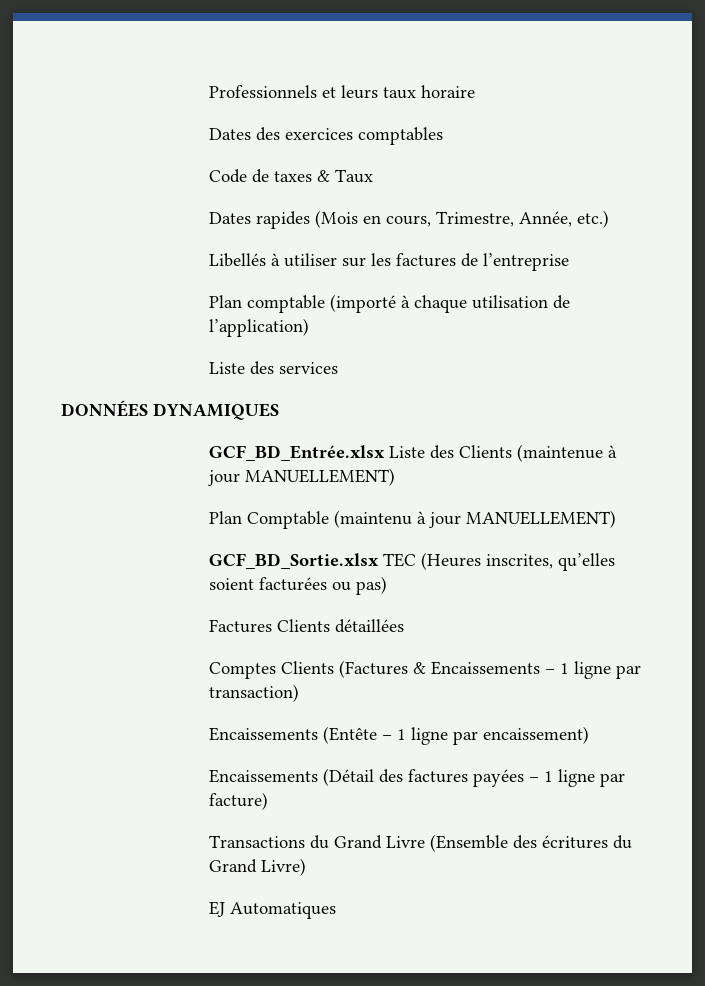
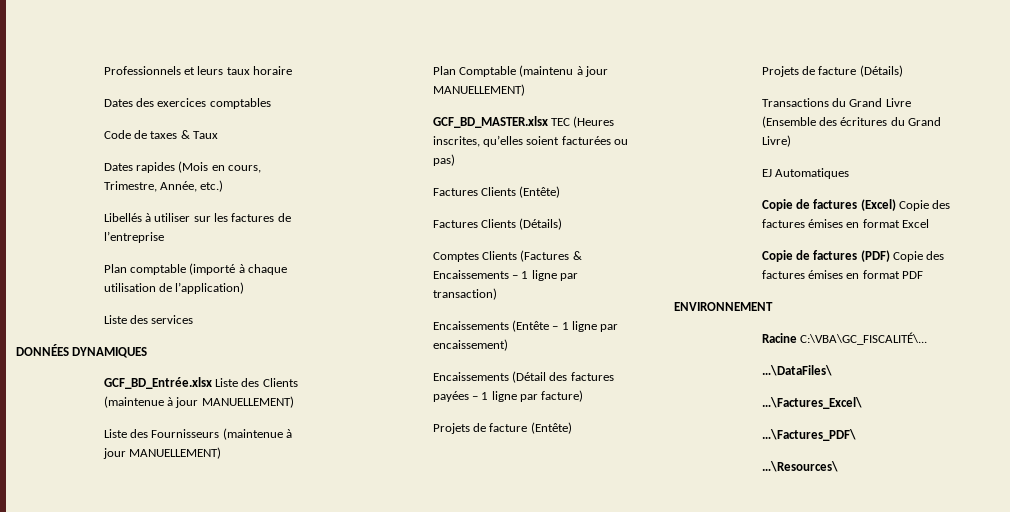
+ Liste des Fournisseurs (maintenue à jour MANUELLEMENT)
- GCF_BD_Sortie.xlsx TEC (Heures inscrites, qu’elles soient facturées ou pas)
+ GCF_BD_MASTER.xlsx TEC (Heures inscrites, qu’elles soient facturées ou pas)
- Factures Clients détaillées
+ Factures Clients (Entête)
+ Factures Clients (Détails)
+ Projets de facture (Entête)
+ Projets de facture (Détails)
+ Copie de factures (Excel) Copie des factures émises en format Excel
+ Copie de factures (PDF) Copie des factures émises en format PDF
+ ENVIRONNEMENT
+ Racine C:\VBA\GC_FISCALITÉ\...
+ …\DataFiles\
+ …\Factures_Excel\
+ …\Factures_PDF\
+ …\Resources\

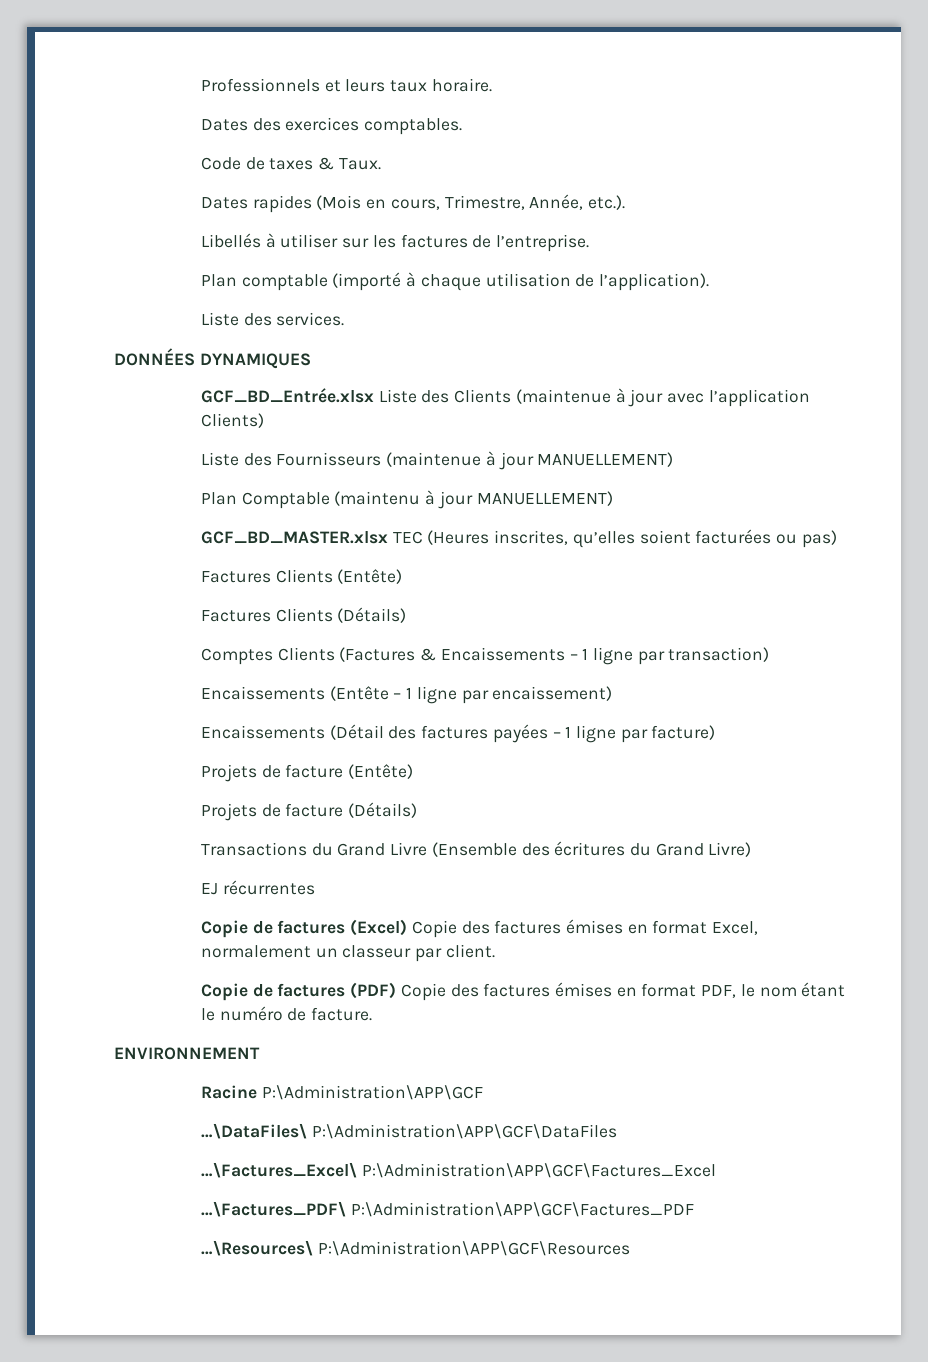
- Professionnels et leurs taux horaire
+ Professionnels et leurs taux horaire.
- Dates des exercices comptables
+ Dates des exercices comptables.
- Code de taxes & Taux
+ Code de taxes & Taux.
- Dates rapides (Mois en cours, Trimestre, Année, etc.)
+ Dates rapides (Mois en cours, Trimestre, Année, etc.).
- Libellés à utiliser sur les factures de l’entreprise
+ Libellés à utiliser sur les factures de l’entreprise.
- Plan comptable (importé à chaque utilisation de l’application)
- Liste des services
+ Plan comptable (importé à chaque utilisation de l’application).
+ Liste des services.
- GCF_BD_Entrée.xlsx Liste des Clients (maintenue à jour MANUELLEMENT)
+ GCF_BD_Entrée.xlsx Liste des Clients (maintenue à jour avec l’application Clients)
- EJ Automatiques
+ EJ récurrentes
- Copie de factures (Excel) Copie des factures émises en format Excel
+ Copie de factures (Excel) Copie des factures émises en format Excel, normalement un classeur par client.
- Copie de factures (PDF) Copie des factures émises en format PDF
+ Copie de factures (PDF) Copie des factures émises en format PDF, le nom étant le numéro de facture.
- Racine C:\VBA\GC_FISCALITÉ\...
+ Racine P:\Administration\APP\GCF
- …\DataFiles\
+ …\DataFiles\ P:\Administration\APP\GCF\DataFiles
- …\Factures_Excel\
+ …\Factures_Excel\ P:\Administration\APP\GCF\Factures_Excel
- …\Factures_PDF\
+ …\Factures_PDF\ P:\Administration\APP\GCF\Factures_PDF
- …\Resources\
+ …\Resources\ P:\Administration\APP\GCF\Resources

